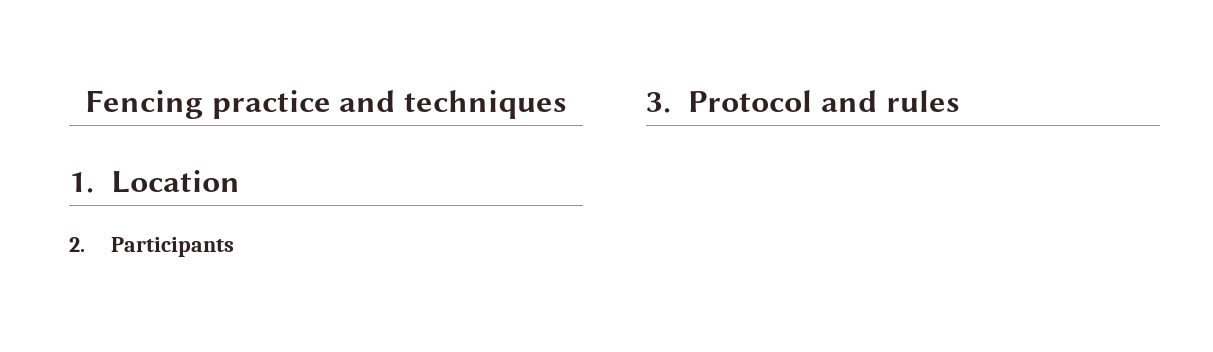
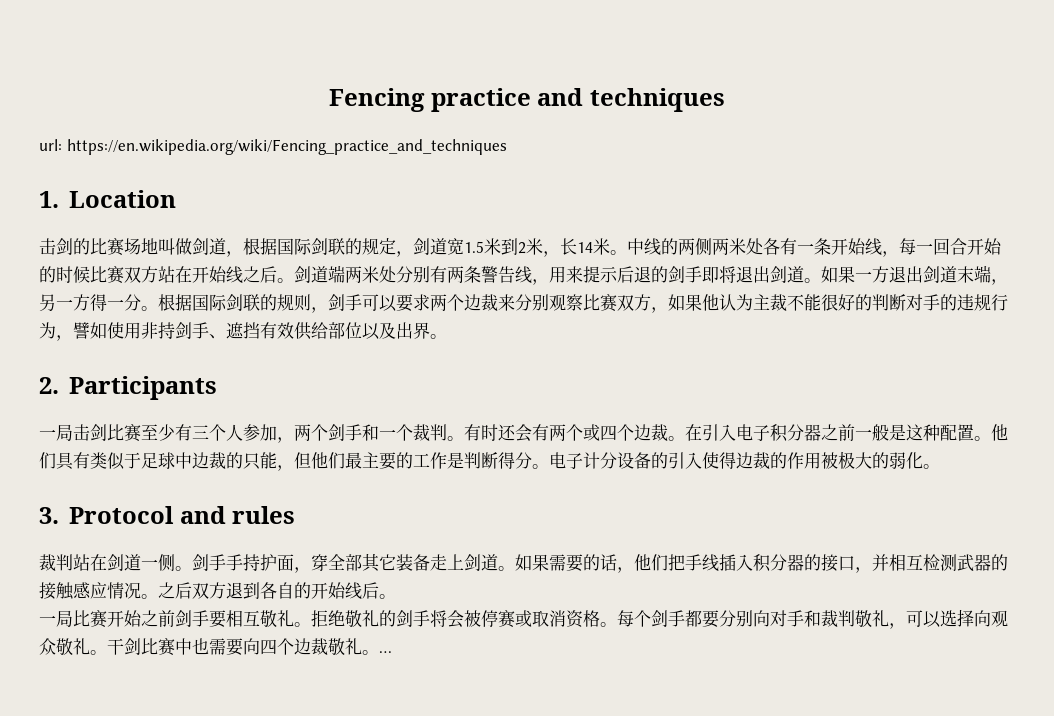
+ url: https://en.wikipedia.org/wiki/Fencing_practice_and_techniques
+ 击剑的比赛场地叫做剑道，根据国际剑联的规定，剑道宽1.5米到2米，长14米。中线的两侧两米处各有一条开始线，每一回合开始的时候比赛双方站在开始线之后。剑道端两米处分别有两条警告线，用来提示后退的剑手即将退出剑道。如果一方退出剑道末端，另一方得一分。根据国际剑联的规则，剑手可以要求两个边裁来分别观察比赛双方，如果他认为主裁不能很好的判断对手的违规行为，譬如使用非持剑手、遮挡有效供给部位以及出界。
  2. Participants
+ 一局击剑比赛至少有三个人参加，两个剑手和一个裁判。有时还会有两个或四个边裁。在引入电子积分器之前一般是这种配置。他们具有类似于足球中边裁的只能，但他们最主要的工作是判断得分。电子计分设备的引入使得边裁的作用被极大的弱化。
  3. Protocol and rules
+ 裁判站在剑道一侧。剑手手持护面，穿全部其它装备走上剑道。如果需要的话，他们把手线插入积分器的接口，并相互检测武器的接触感应情况。之后双方退到各自的开始线后。
+ 一局比赛开始之前剑手要相互敬礼。拒绝敬礼的剑手将会被停赛或取消资格。每个剑手都要分别向对手和裁判敬礼，可以选择向观众敬礼。干剑比赛中也需要向四个边裁敬礼。…

